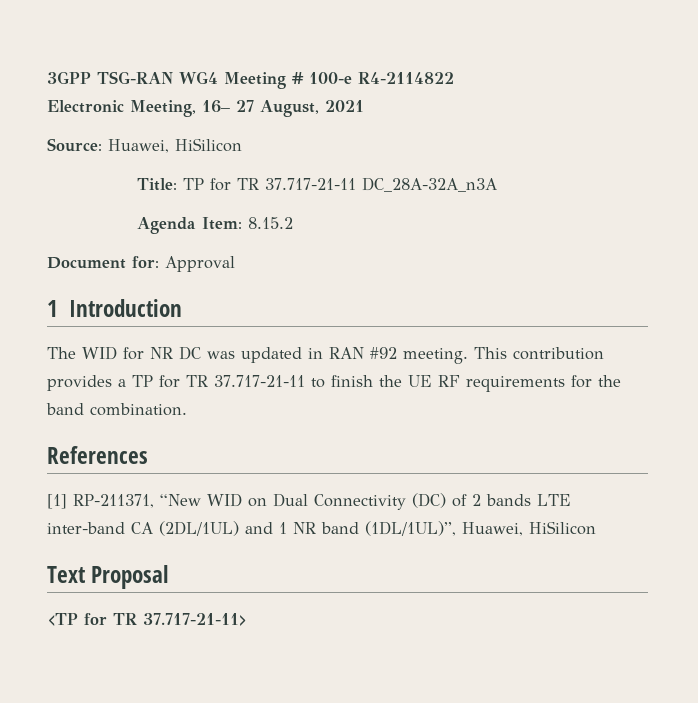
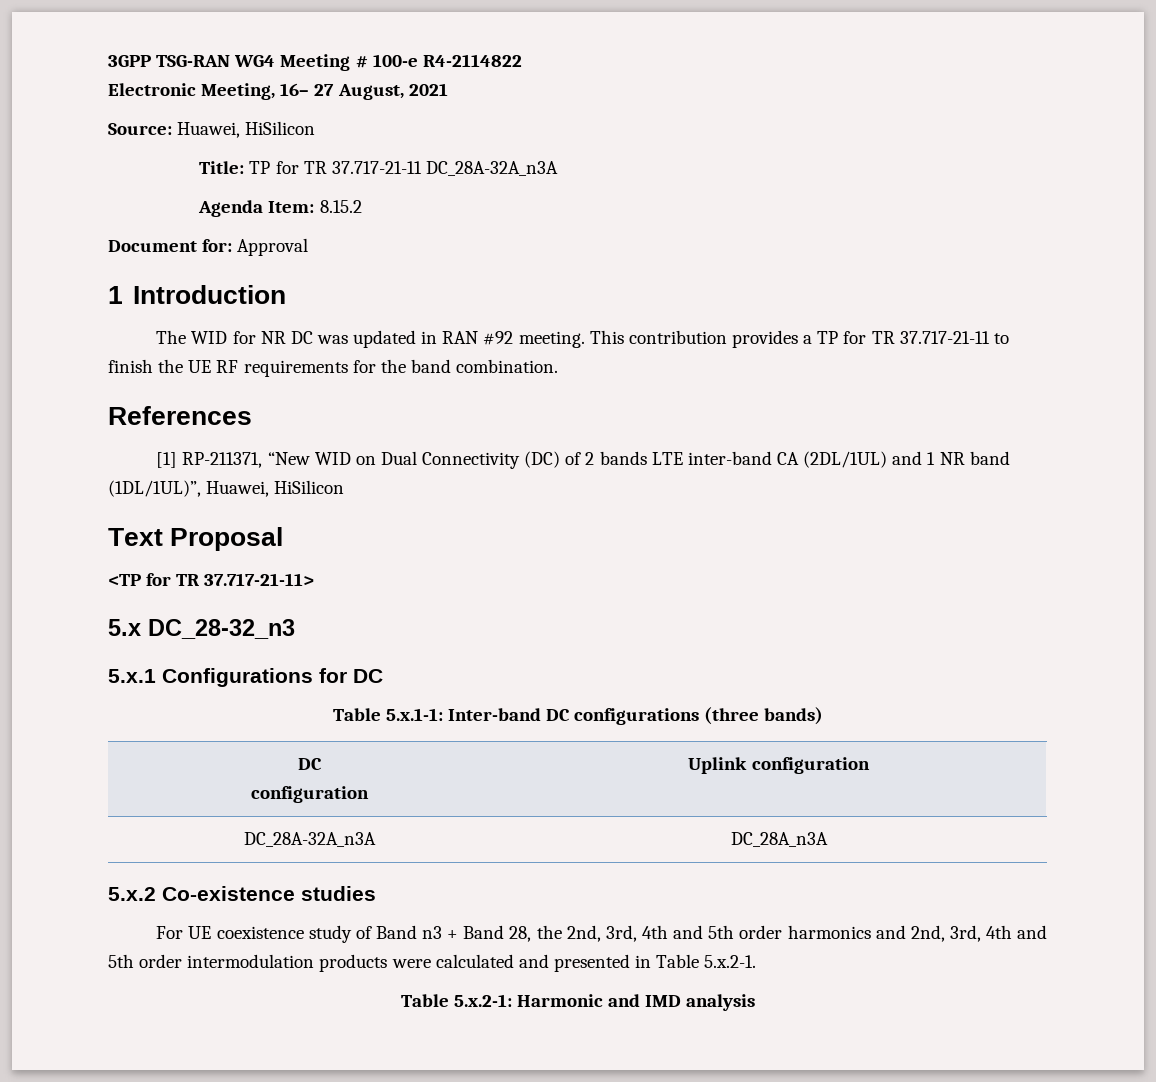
+ 5.x DC_28-32_n3
+ 5.x.1 Configurations for DC
+ Table 5.x.1-1: Inter-band DC configurations (three bands)
+ DC
+ configuration | Uplink configuration
+ DC_28A-32A_n3A | DC_28A_n3A
+ 5.x.2 Co-existence studies
+ For UE coexistence study of Band n3 + Band 28, the 2nd, 3rd, 4th and 5th order harmonics and 2nd, 3rd, 4th and 5th order intermodulation products were calculated and presented in Table 5.x.2-1.
+ Table 5.x.2-1: Harmonic and IMD analysis

